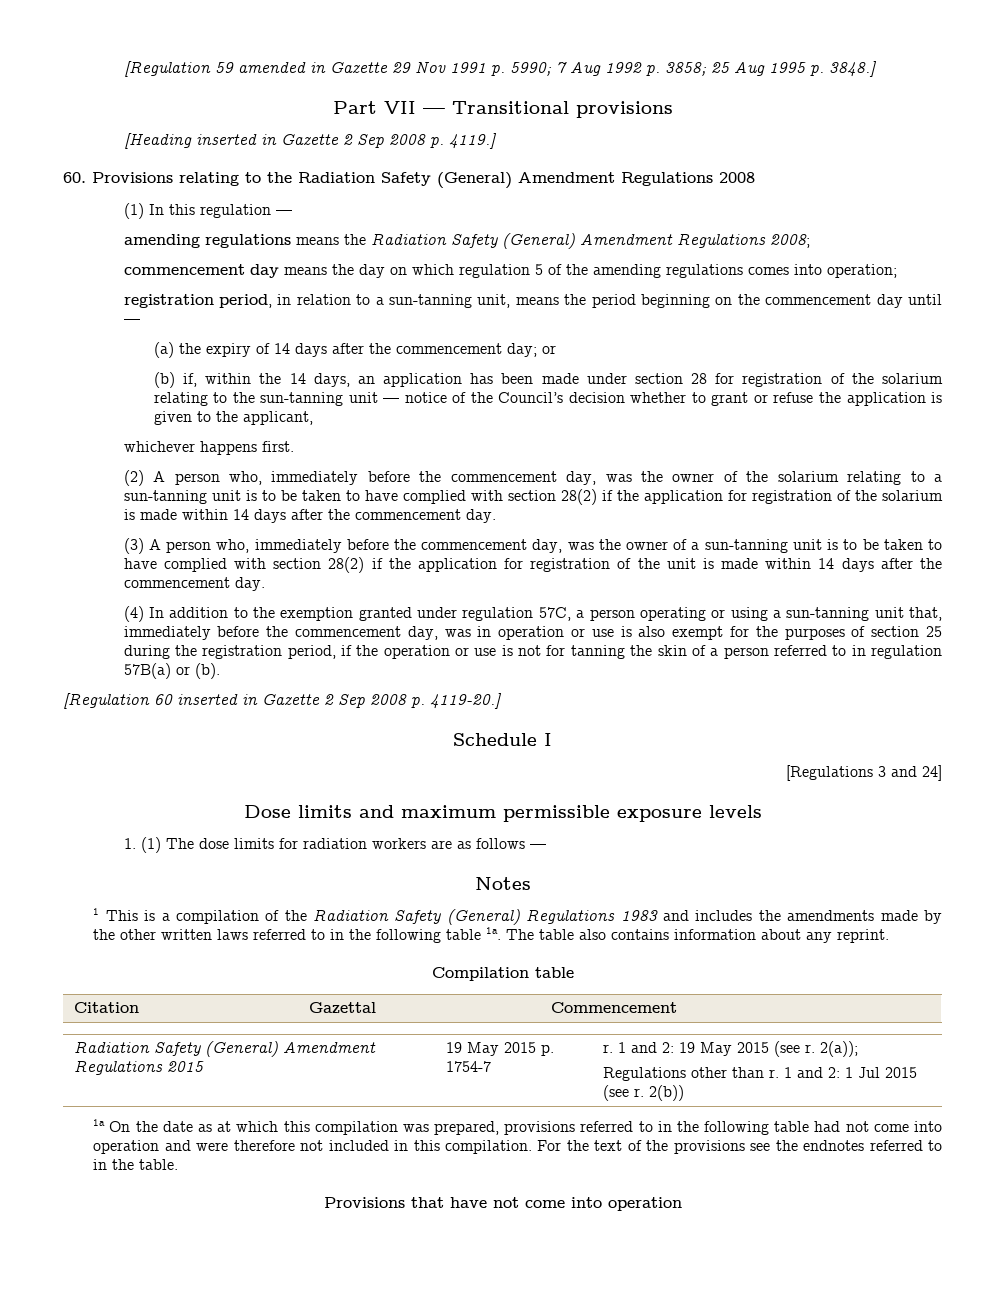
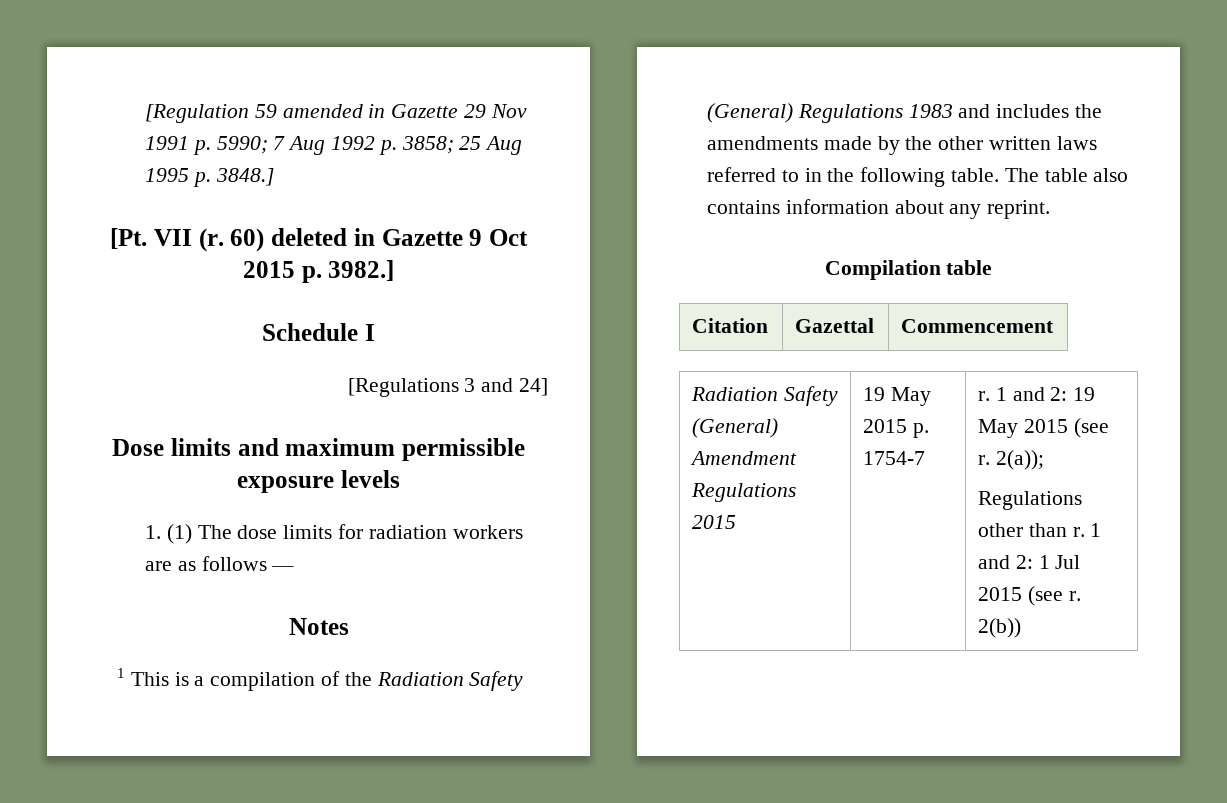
- Part VII — Transitional provisions
- [Heading inserted in Gazette 2 Sep 2008 p. 4119.]
- 60. Provisions relating to the Radiation Safety (General) Amendment Regulations 2008
- (1) In this regulation —
- amending regulations means the Radiation Safety (General) Amendment Regulations 2008;
- commencement day means the day on which regulation 5 of the amending regulations comes into operation;
- registration period, in relation to a sun-tanning unit, means the period beginning on the commencement day until —
- (a) the expiry of 14 days after the commencement day; or
- (b) if, within the 14 days, an application has been made under section 28 for registration of the solarium relating to the sun-tanning unit — notice of the Council’s decision whether to grant or refuse the application is given to the applicant,
- whichever happens first.
- (2) A person who, immediately before the commencement day, was the owner of the solarium relating to a sun-tanning unit is to be taken to have complied with section 28(2) if the application for registration of the solarium is made within 14 days after the commencement day.
- (3) A person who, immediately before the commencement day, was the owner of a sun-tanning unit is to be taken to have complied with section 28(2) if the application for registration of the unit is made within 14 days after the commencement day.
- (4) In addition to the exemption granted under regulation 57C, a person operating or using a sun-tanning unit that, immediately before the commencement day, was in operation or use is also exempt for the purposes of section 25 during the registration period, if the operation or use is not for tanning the skin of a person referred to in regulation 57B(a) or (b).
- [Regulation 60 inserted in Gazette 2 Sep 2008 p. 4119-20.]
+ [Pt. VII (r. 60) deleted in Gazette 9 Oct 2015 p. 3982.]
- 1 This is a compilation of the Radiation Safety (General) Regulations 1983 and includes the amendments made by the other written laws referred to in the following table 1a.
+ 1 This is a compilation of the Radiation Safety (General) Regulations 1983 and includes the amendments made by the other written laws referred to in the following table.
- 1a On the date as at which this compilation was prepared, provisions referred to in the following table had not come into operation and were therefore not included in this compilation. For the text of the provisions see the endnotes referred to in the table.
- Provisions that have not come into operation

